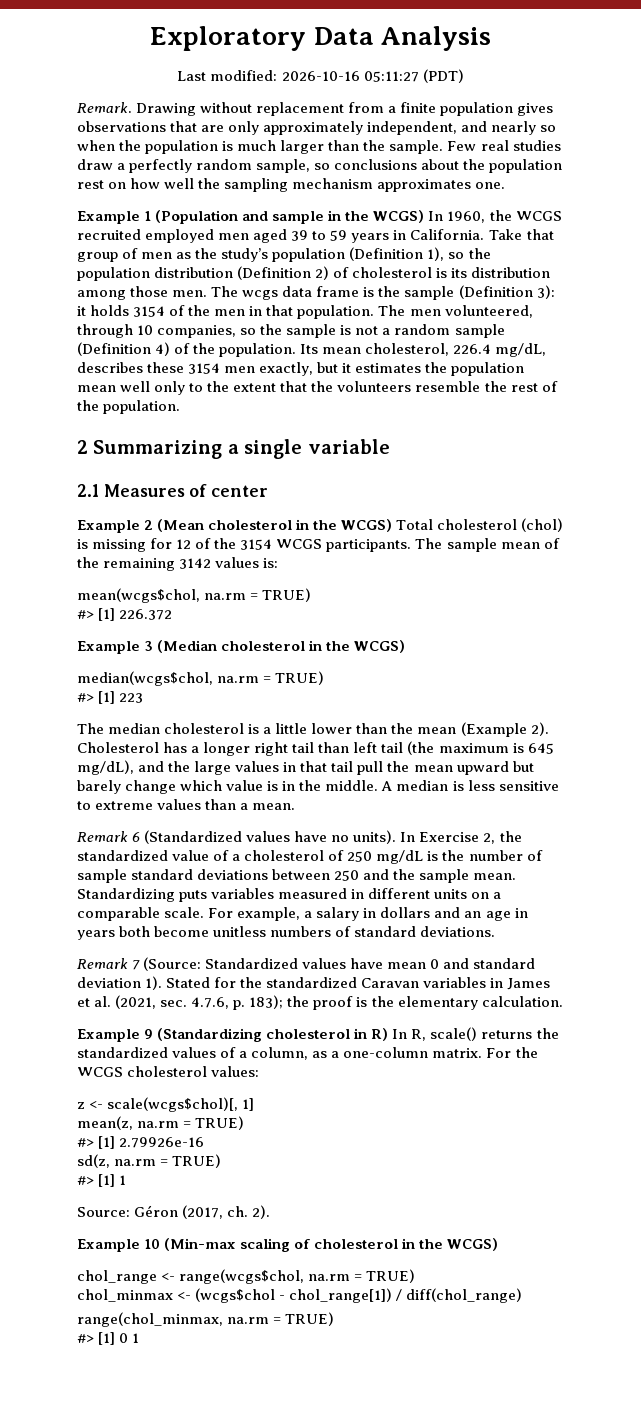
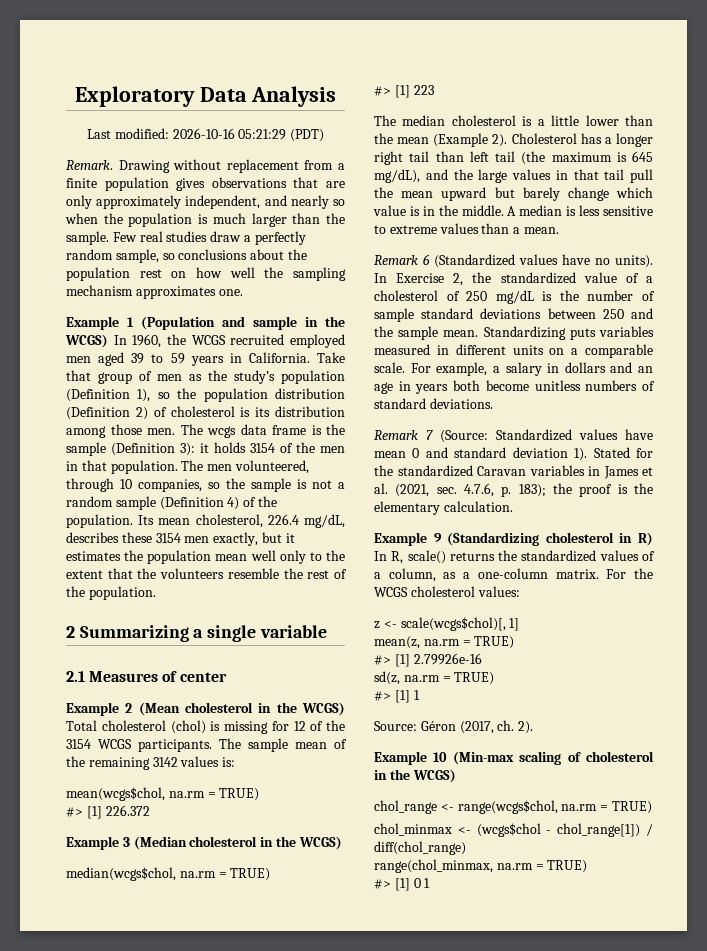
- Last modified: 2026-10-16 05:11:27 (PDT)
+ Last modified: 2026-10-16 05:21:29 (PDT)

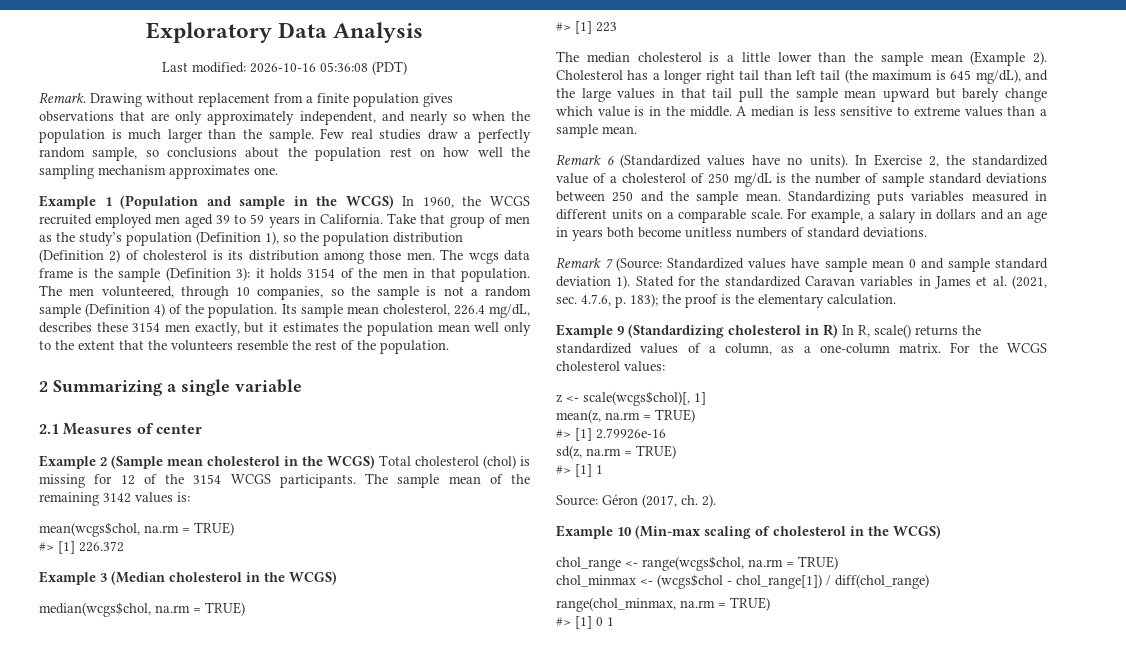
- Last modified: 2026-10-16 05:21:29 (PDT)
+ Last modified: 2026-10-16 05:36:08 (PDT)
- Its mean cholesterol, 226.4 mg/dL, describes these 3154 men exactly, but it estimates the population mean well only to the extent that the volunteers resemble the rest of the population.
+ Its sample mean cholesterol, 226.4 mg/dL, describes these 3154 men exactly, but it estimates the population mean well only to the extent that the volunteers resemble the rest of the population.
- Example 2 (Mean cholesterol in the WCGS) Total cholesterol (chol) is missing for 12 of the 3154 WCGS participants.
+ Example 2 (Sample mean cholesterol in the WCGS) Total cholesterol (chol) is missing for 12 of the 3154 WCGS participants.
- The median cholesterol is a little lower than the mean (Example 2).
+ The median cholesterol is a little lower than the sample mean (Example 2).
- Cholesterol has a longer right tail than left tail (the maximum is 645 mg/dL), and the large values in that tail pull the mean upward but barely change which value is in the middle.
+ Cholesterol has a longer right tail than left tail (the maximum is 645 mg/dL), and the large values in that tail pull the sample mean upward but barely change which value is in the middle.
- A median is less sensitive to extreme values than a mean.
+ A median is less sensitive to extreme values than a sample mean.
- Remark 7 (Source: Standardized values have mean 0 and standard deviation 1).
+ Remark 7 (Source: Standardized values have sample mean 0 and sample standard deviation 1).

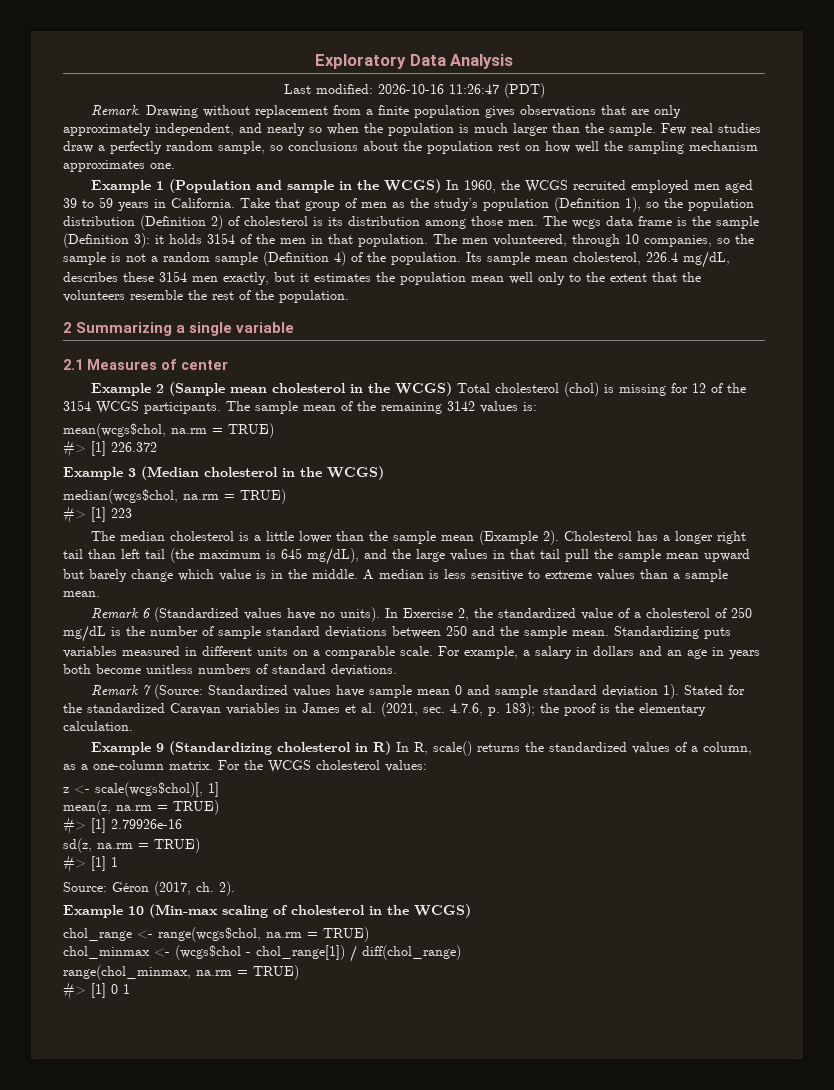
- Last modified: 2026-10-16 05:36:08 (PDT)
+ Last modified: 2026-10-16 11:26:47 (PDT)

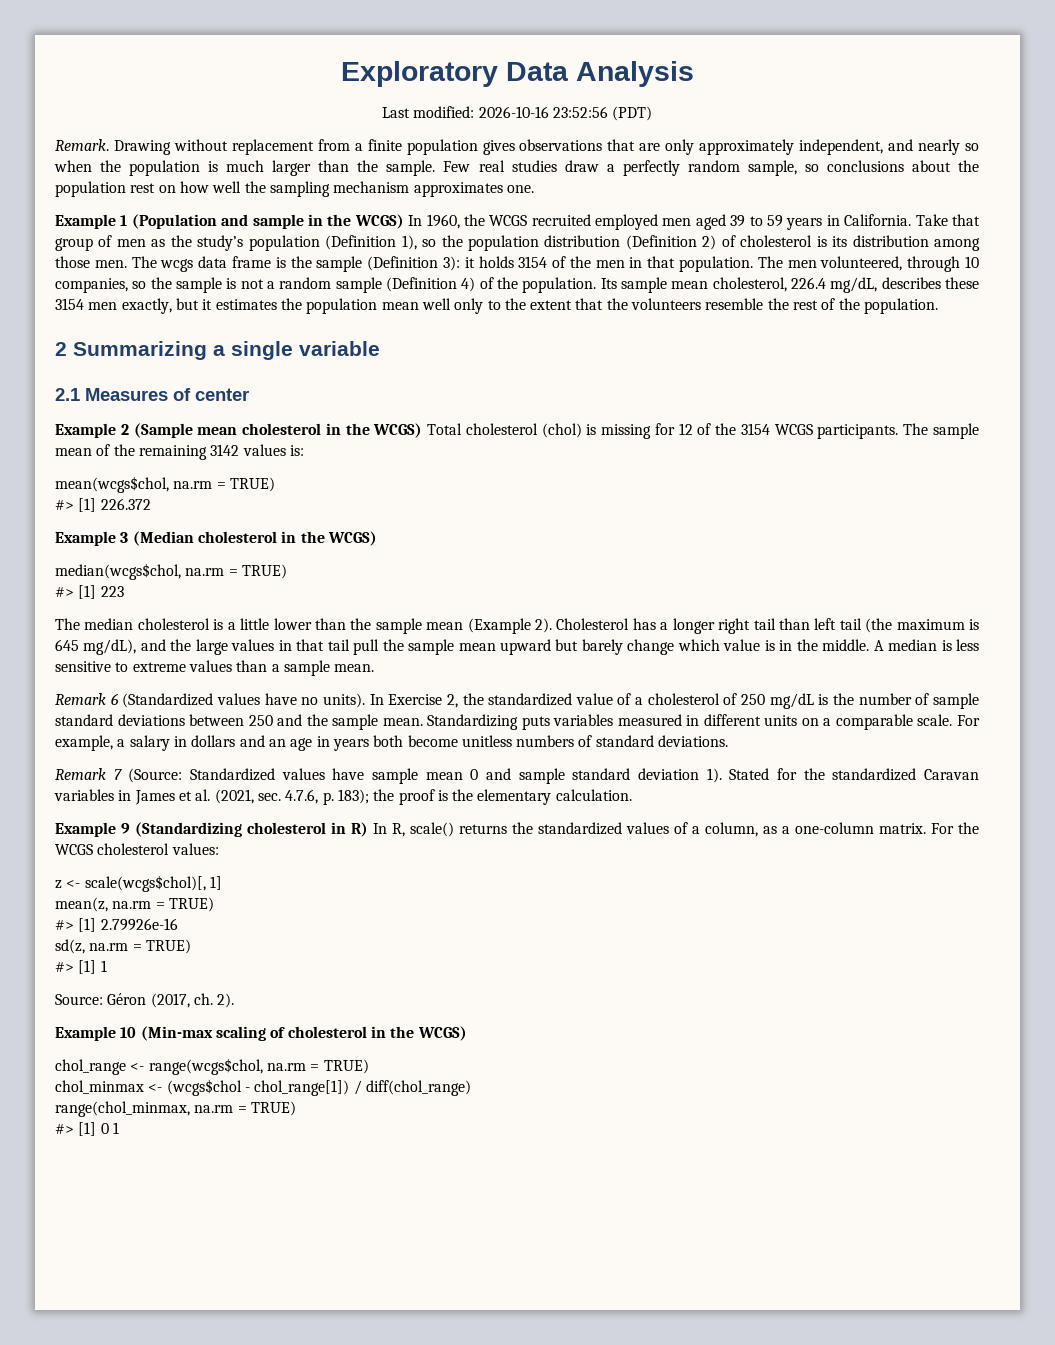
- Last modified: 2026-10-16 11:26:47 (PDT)
+ Last modified: 2026-10-16 23:52:56 (PDT)

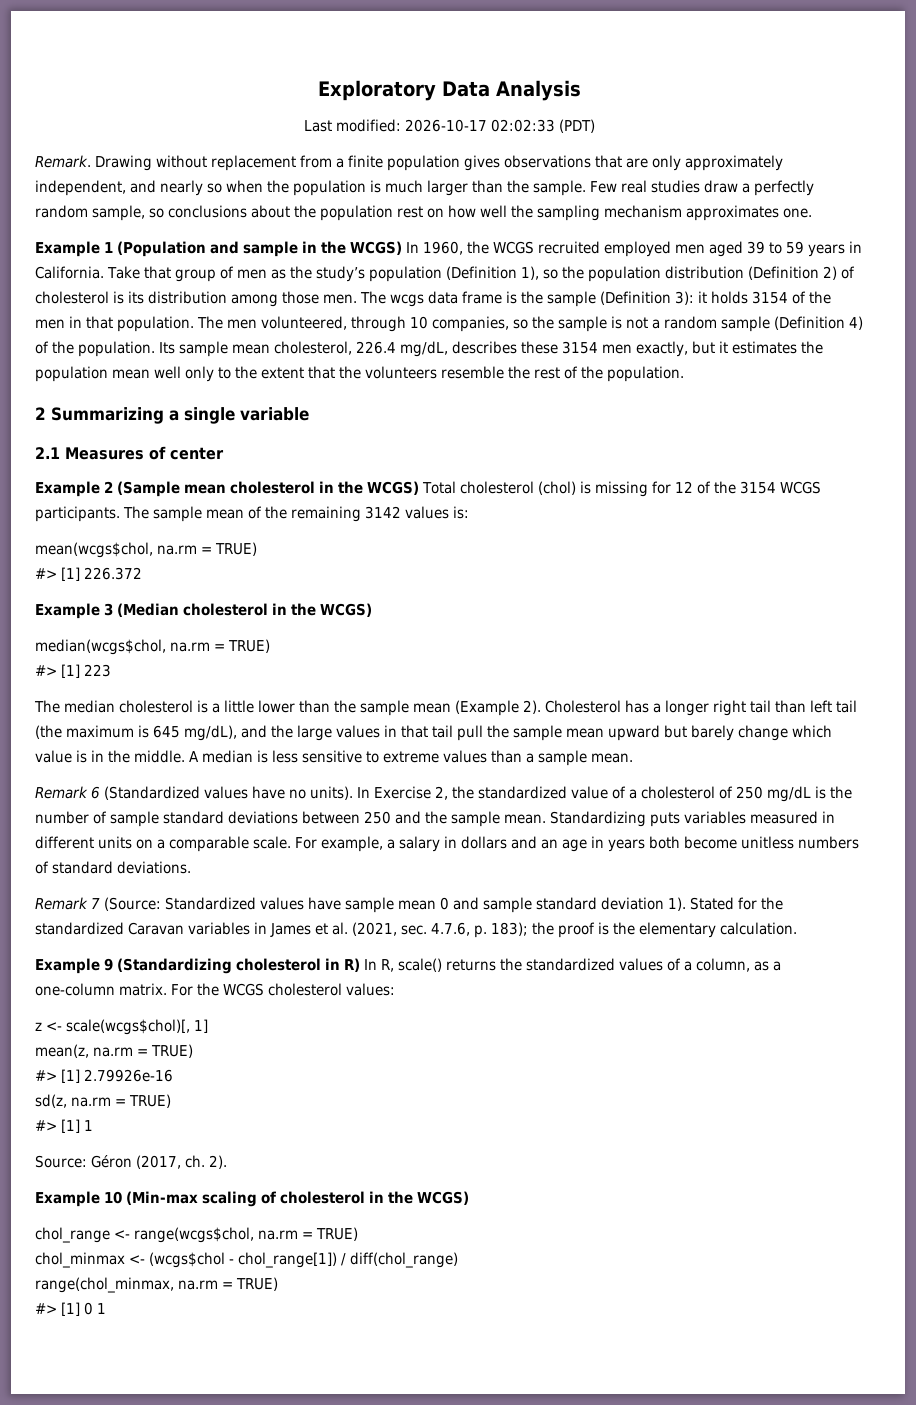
- Last modified: 2026-10-16 23:52:56 (PDT)
+ Last modified: 2026-10-17 02:02:33 (PDT)

